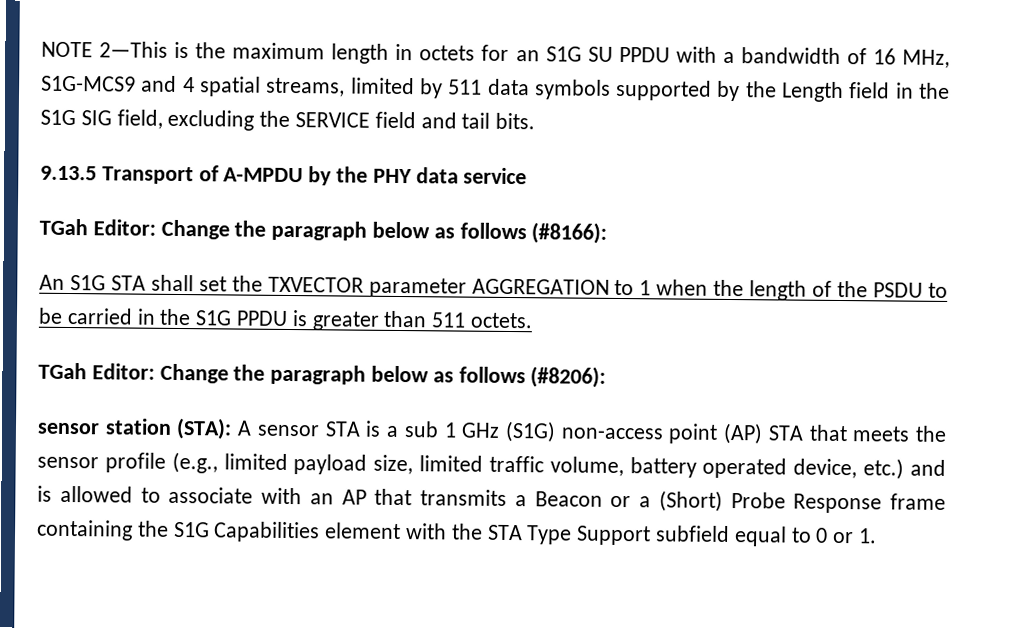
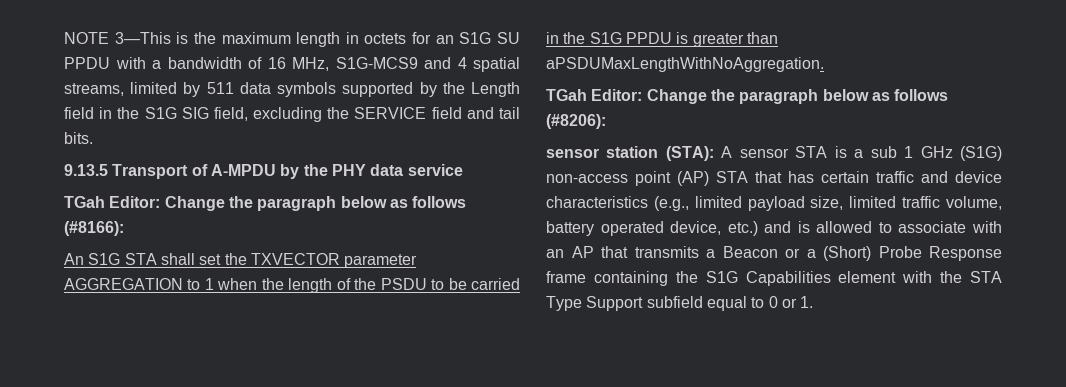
- NOTE 2—This is the maximum length in octets for an S1G SU PPDU with a bandwidth of 16 MHz, S1G-MCS9 and 4 spatial streams, limited by 511 data symbols supported by the Length field in the S1G SIG field, excluding the SERVICE field and tail bits.
+ NOTE 3—This is the maximum length in octets for an S1G SU PPDU with a bandwidth of 16 MHz, S1G-MCS9 and 4 spatial streams, limited by 511 data symbols supported by the Length field in the S1G SIG field, excluding the SERVICE field and tail bits.
- An S1G STA shall set the TXVECTOR parameter AGGREGATION to 1 when the length of the PSDU to be carried in the S1G PPDU is greater than 511 octets.
+ An S1G STA shall set the TXVECTOR parameter AGGREGATION to 1 when the length of the PSDU to be carried in the S1G PPDU is greater than aPSDUMaxLengthWithNoAggregation.
- A sensor STA is a sub 1 GHz (S1G) non-access point (AP) STA that meets the sensor profile (e.g., limited payload size, limited traffic volume, battery operated device, etc.) and is allowed to associate with an AP that transmits a Beacon or a (Short) Probe Response frame containing the S1G Capabilities element with the STA Type Support subfield equal to 0 or 1.
+ A sensor STA is a sub 1 GHz (S1G) non-access point (AP) STA that has certain traffic and device characteristics (e.g., limited payload size, limited traffic volume, battery operated device, etc.) and is allowed to associate with an AP that transmits a Beacon or a (Short) Probe Response frame containing the S1G Capabilities element with the STA Type Support subfield equal to 0 or 1.

